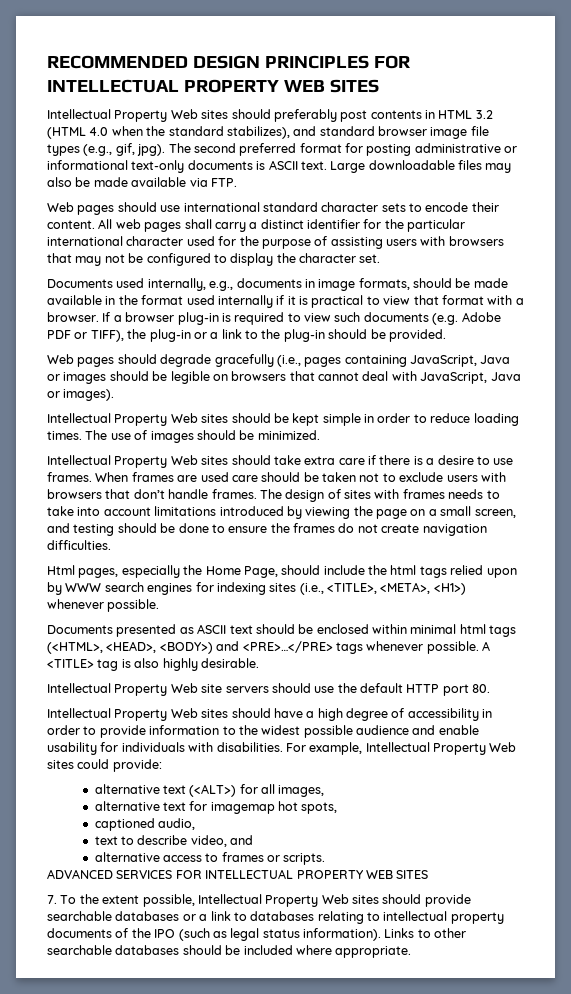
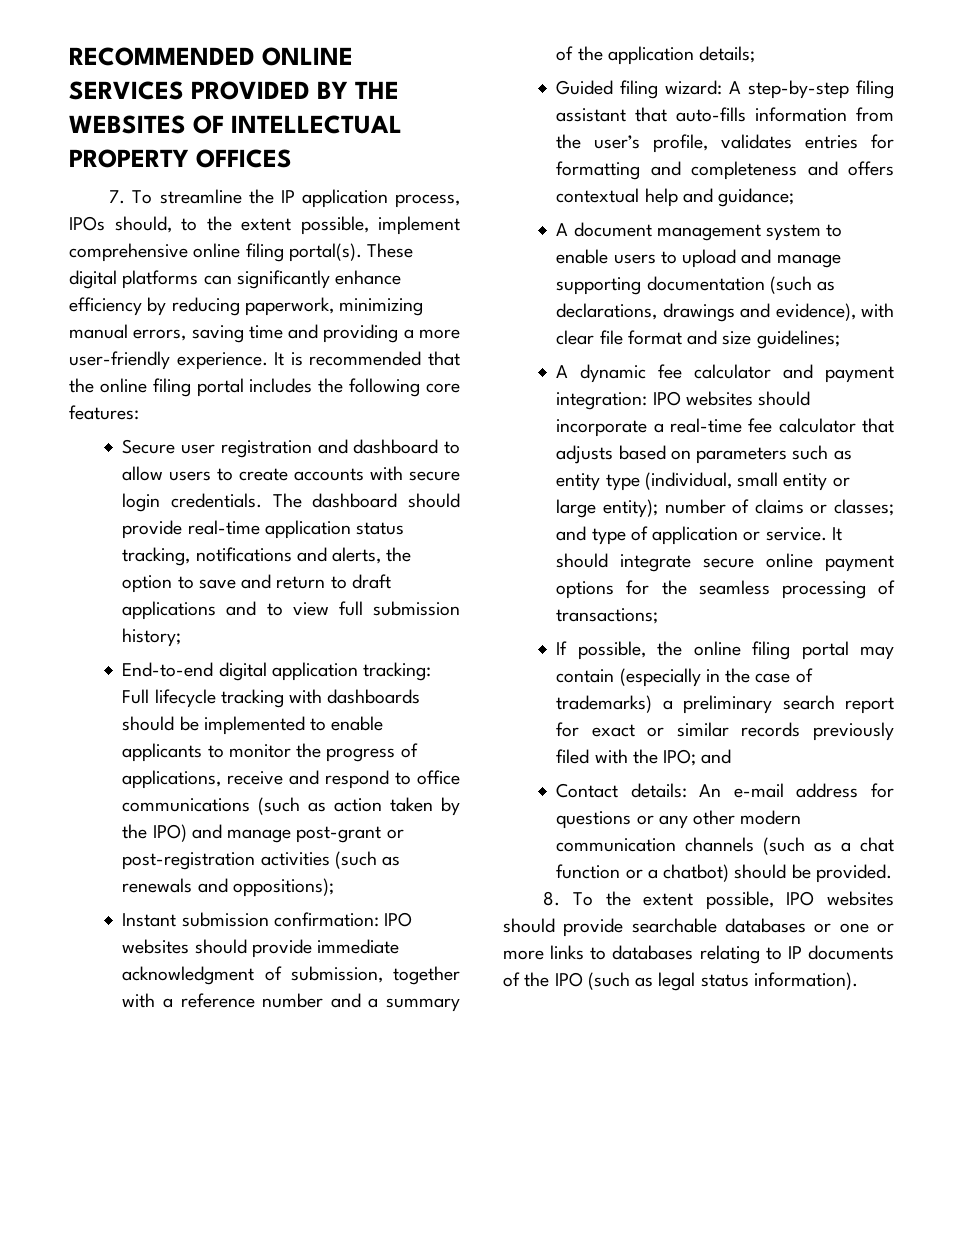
- RECOMMENDED DESIGN PRINCIPLES FOR INTELLECTUAL PROPERTY WEB SITES
- Intellectual Property Web sites should preferably post contents in HTML 3.2 (HTML 4.0 when the standard stabilizes), and standard browser image file types (e.g., gif, jpg). The second preferred format for posting administrative or informational text-only documents is ASCII text. Large downloadable files may also be made available via FTP.
- Web pages should use international standard character sets to encode their content. All web pages shall carry a distinct identifier for the particular international character used for the purpose of assisting users with browsers that may not be configured to display the character set.
- Documents used internally, e.g., documents in image formats, should be made available in the format used internally if it is practical to view that format with a browser. If a browser plug-in is required to view such documents (e.g. Adobe PDF or TIFF), the plug-in or a link to the plug-in should be provided.
- Web pages should degrade gracefully (i.e., pages containing JavaScript, Java or images should be legible on browsers that cannot deal with JavaScript, Java or images).
- Intellectual Property Web sites should be kept simple in order to reduce loading times. The use of images should be minimized.
- Intellectual Property Web sites should take extra care if there is a desire to use frames. When frames are used care should be taken not to exclude users with browsers that don’t handle frames. The design of sites with frames needs to take into account limitations introduced by viewing the page on a small screen, and testing should be done to ensure the frames do not create navigation difficulties.
- Html pages, especially the Home Page, should include the html tags relied upon by WWW search engines for indexing sites (i.e., <TITLE>, <META>, <H1>) whenever possible.
- Documents presented as ASCII text should be enclosed within minimal html tags (<HTML>, <HEAD>, <BODY>) and <PRE>…</PRE> tags whenever possible. A <TITLE> tag is also highly desirable.
- Intellectual Property Web site servers should use the default HTTP port 80.
- Intellectual Property Web sites should have a high degree of accessibility in order to provide information to the widest possible audience and enable usability for individuals with disabilities. For example, Intellectual Property Web sites could provide:
- alternative text (<ALT>) for all images,
- alternative text for imagemap hot spots,
- captioned audio,
- text to describe video, and
- alternative access to frames or scripts.
- ADVANCED SERVICES FOR INTELLECTUAL PROPERTY WEB SITES
- 7. To the extent possible, Intellectual Property Web sites should provide searchable databases or a link to databases relating to intellectual property documents of the IPO (such as legal status information). Links to other searchable databases should be included where appropriate.
+ RECOMMENDED ONLINE SERVICES PROVIDED BY THE WEBSITES OF INTELLECTUAL PROPERTY OFFICES
+ 7. To streamline the IP application process, IPOs should, to the extent possible, implement comprehensive online filing portal(s). These digital platforms can significantly enhance efficiency by reducing paperwork, minimizing manual errors, saving time and providing a more user-friendly experience. It is recommended that the online filing portal includes the following core features:
+ Secure user registration and dashboard to allow users to create accounts with secure login credentials. The dashboard should provide real-time application status tracking, notifications and alerts, the option to save and return to draft applications and to view full submission history;
+ End-to-end digital application tracking: Full lifecycle tracking with dashboards should be implemented to enable applicants to monitor the progress of applications, receive and respond to office communications (such as action taken by the IPO) and manage post-grant or post-registration activities (such as renewals and oppositions);
+ Instant submission confirmation: IPO websites should provide immediate acknowledgment of submission, together with a reference number and a summary of the application details;
+ Guided filing wizard: A step-by-step filing assistant that auto-fills information from the user’s profile, validates entries for formatting and completeness and offers contextual help and guidance;
+ A document management system to enable users to upload and manage supporting documentation (such as declarations, drawings and evidence), with clear file format and size guidelines;
+ A dynamic fee calculator and payment integration: IPO websites should incorporate a real-time fee calculator that adjusts based on parameters such as entity type (individual, small entity or large entity); number of claims or classes; and type of application or service. It should integrate secure online payment options for the seamless processing of transactions;
+ If possible, the online filing portal may contain (especially in the case of trademarks) a preliminary search report for exact or similar records previously filed with the IPO; and
+ Contact details: An e-mail address for questions or any other modern communication channels (such as a chat function or a chatbot) should be provided.
+ 8. To the extent possible, IPO websites should provide searchable databases or one or more links to databases relating to IP documents of the IPO (such as legal status information).

